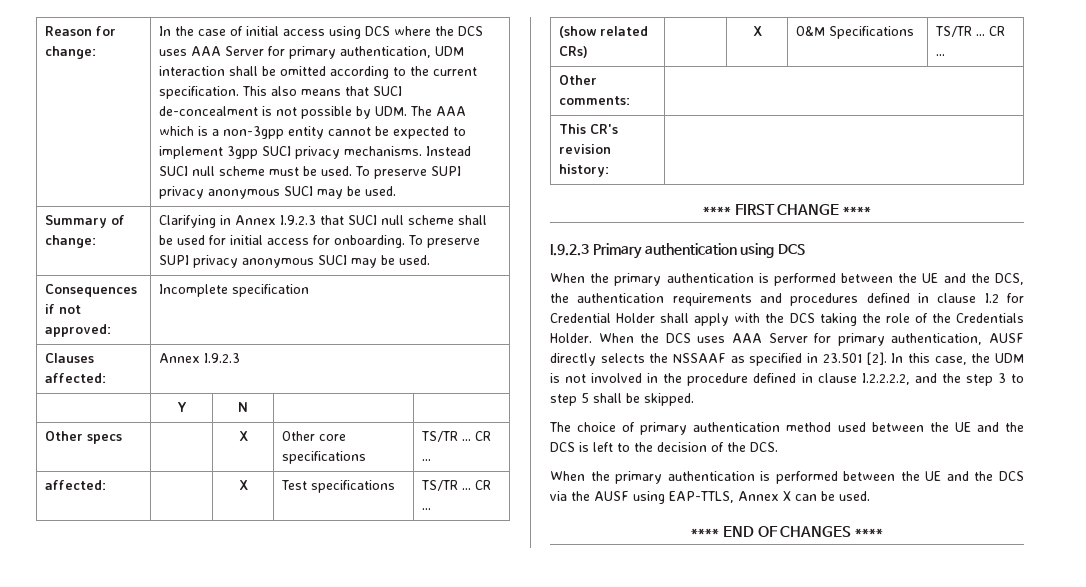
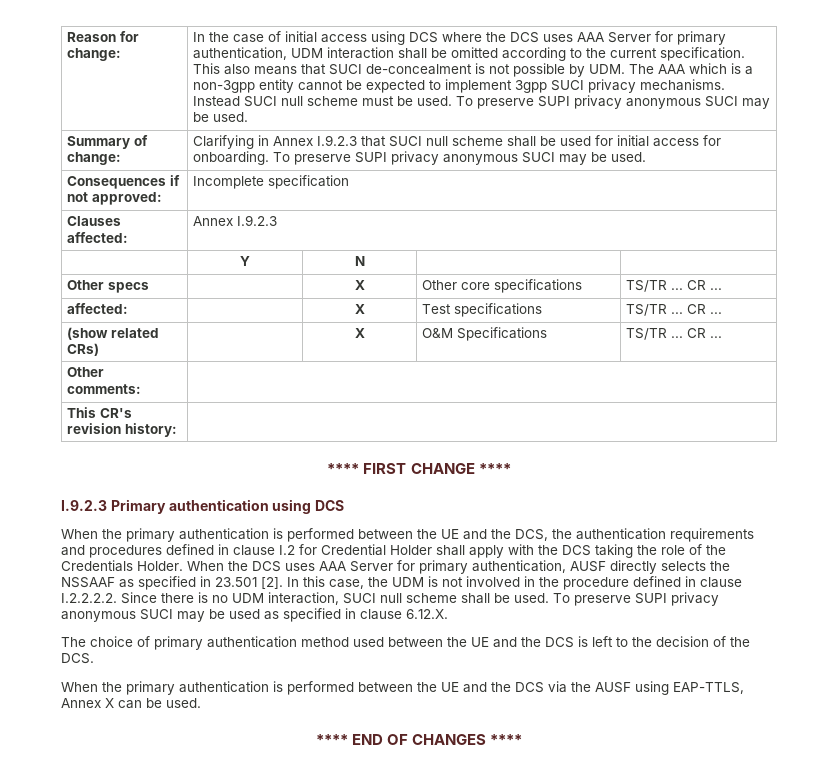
- In this case, the UDM is not involved in the procedure defined in clause I.2.2.2.2, and the step 3 to step 5 shall be skipped.
+ In this case, the UDM is not involved in the procedure defined in clause I.2.2.2.2. Since there is no UDM interaction, SUCI null scheme shall be used. To preserve SUPI privacy anonymous SUCI may be used as specified in clause 6.12.X.

